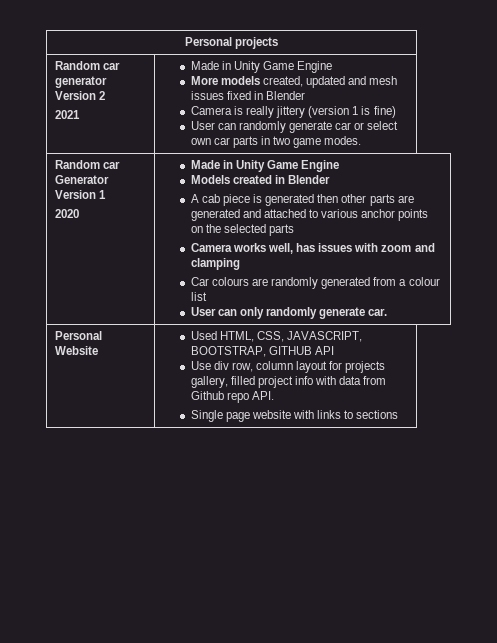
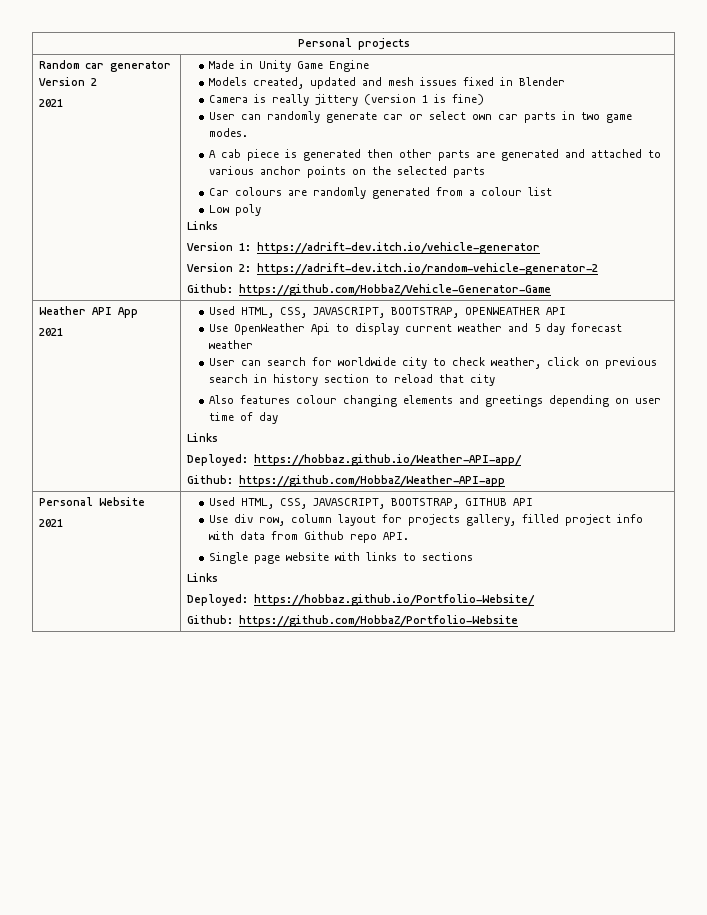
- More models created, updated and mesh issues fixed in Blender
+ Models created, updated and mesh issues fixed in Blender
- Random car Generator Version 1
- 2020 | Made in Unity Game Engine
- Models created in Blender
- Camera works well, has issues with zoom and clamping
- User can only randomly generate car.
+ Low poly
+ Links
+ Version 1: https://adrift-dev.itch.io/vehicle-generator
+ Version 2: https://adrift-dev.itch.io/random-vehicle-generator-2
+ Github: https://github.com/HobbaZ/Vehicle-Generator-Game
+ Weather API App
+ 2021 | Used HTML, CSS, JAVASCRIPT, BOOTSTRAP, OPENWEATHER API
+ Use OpenWeather Api to display current weather and 5 day forecast weather
+ User can search for worldwide city to check weather, click on previous search in history section to reload that city
+ Also features colour changing elements and greetings depending on user time of day
+ Links
+ Deployed: https://hobbaz.github.io/Weather-API-app/
+ Github: https://github.com/HobbaZ/Weather-API-app
- Personal Website | Used HTML, CSS, JAVASCRIPT, BOOTSTRAP, GITHUB API
+ Personal Website
+ 2021 | Used HTML, CSS, JAVASCRIPT, BOOTSTRAP, GITHUB API
  Use div row, column layout for projects gallery, filled project info with data from Github repo API.
  Single page website with links to sections
+ Links
+ Deployed: https://hobbaz.github.io/Portfolio-Website/
+ Github: https://github.com/HobbaZ/Portfolio-Website

